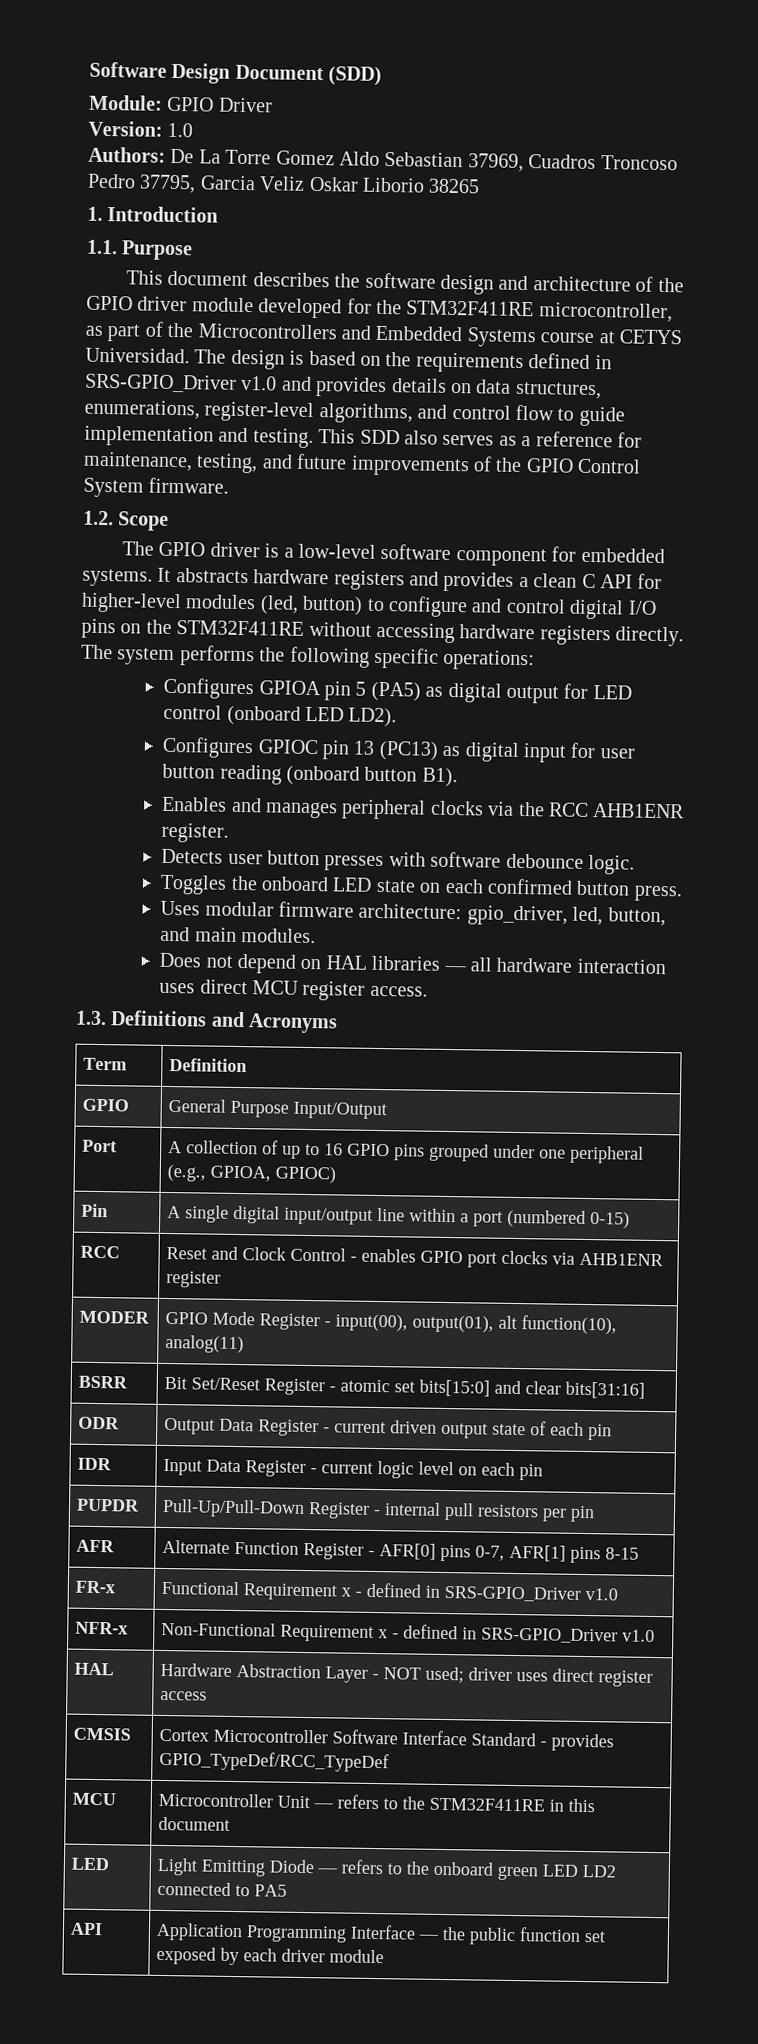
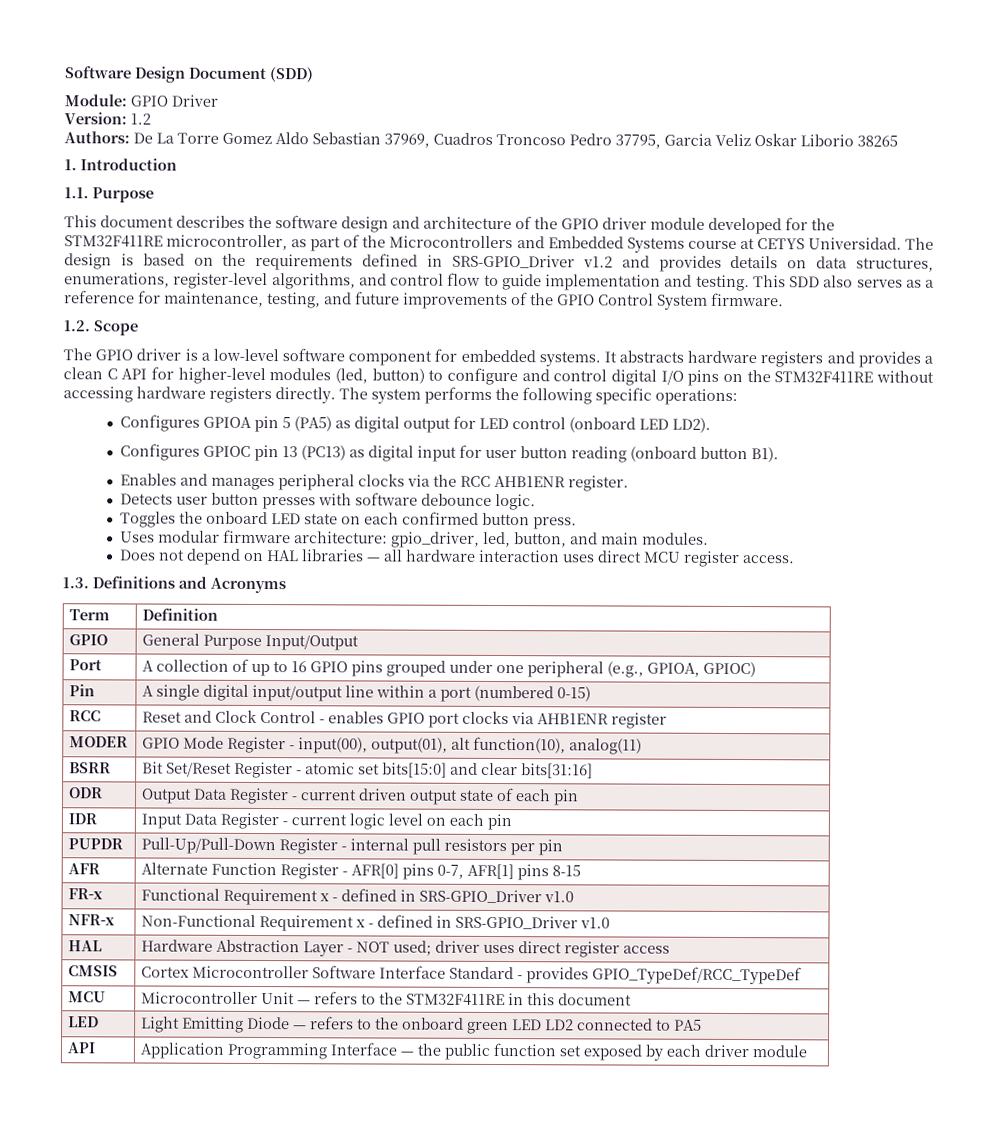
- Version: 1.0
+ Version: 1.2
- The design is based on the requirements defined in SRS-GPIO_Driver v1.0 and provides details on data structures, enumerations, register-level algorithms, and control flow to guide implementation and testing.
+ The design is based on the requirements defined in SRS-GPIO_Driver v1.2 and provides details on data structures, enumerations, register-level algorithms, and control flow to guide implementation and testing.

